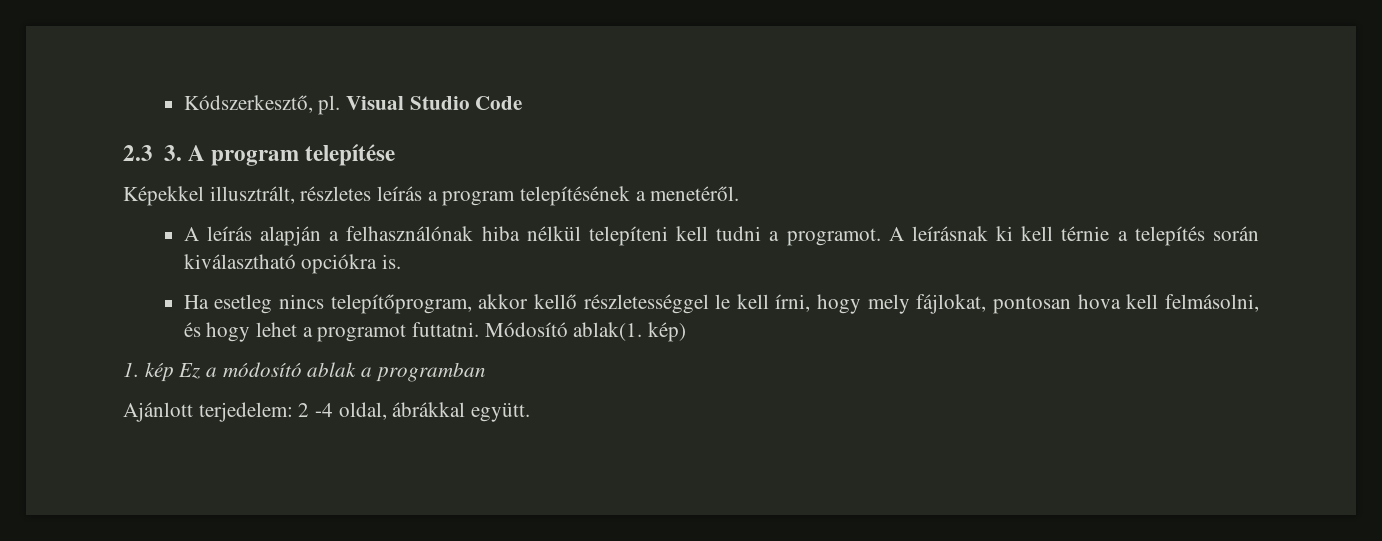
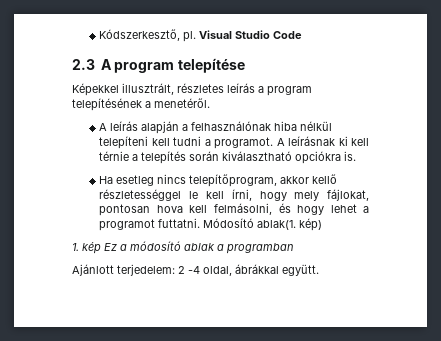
- 2.3 3. A program telepítése
+ 2.3 A program telepítése

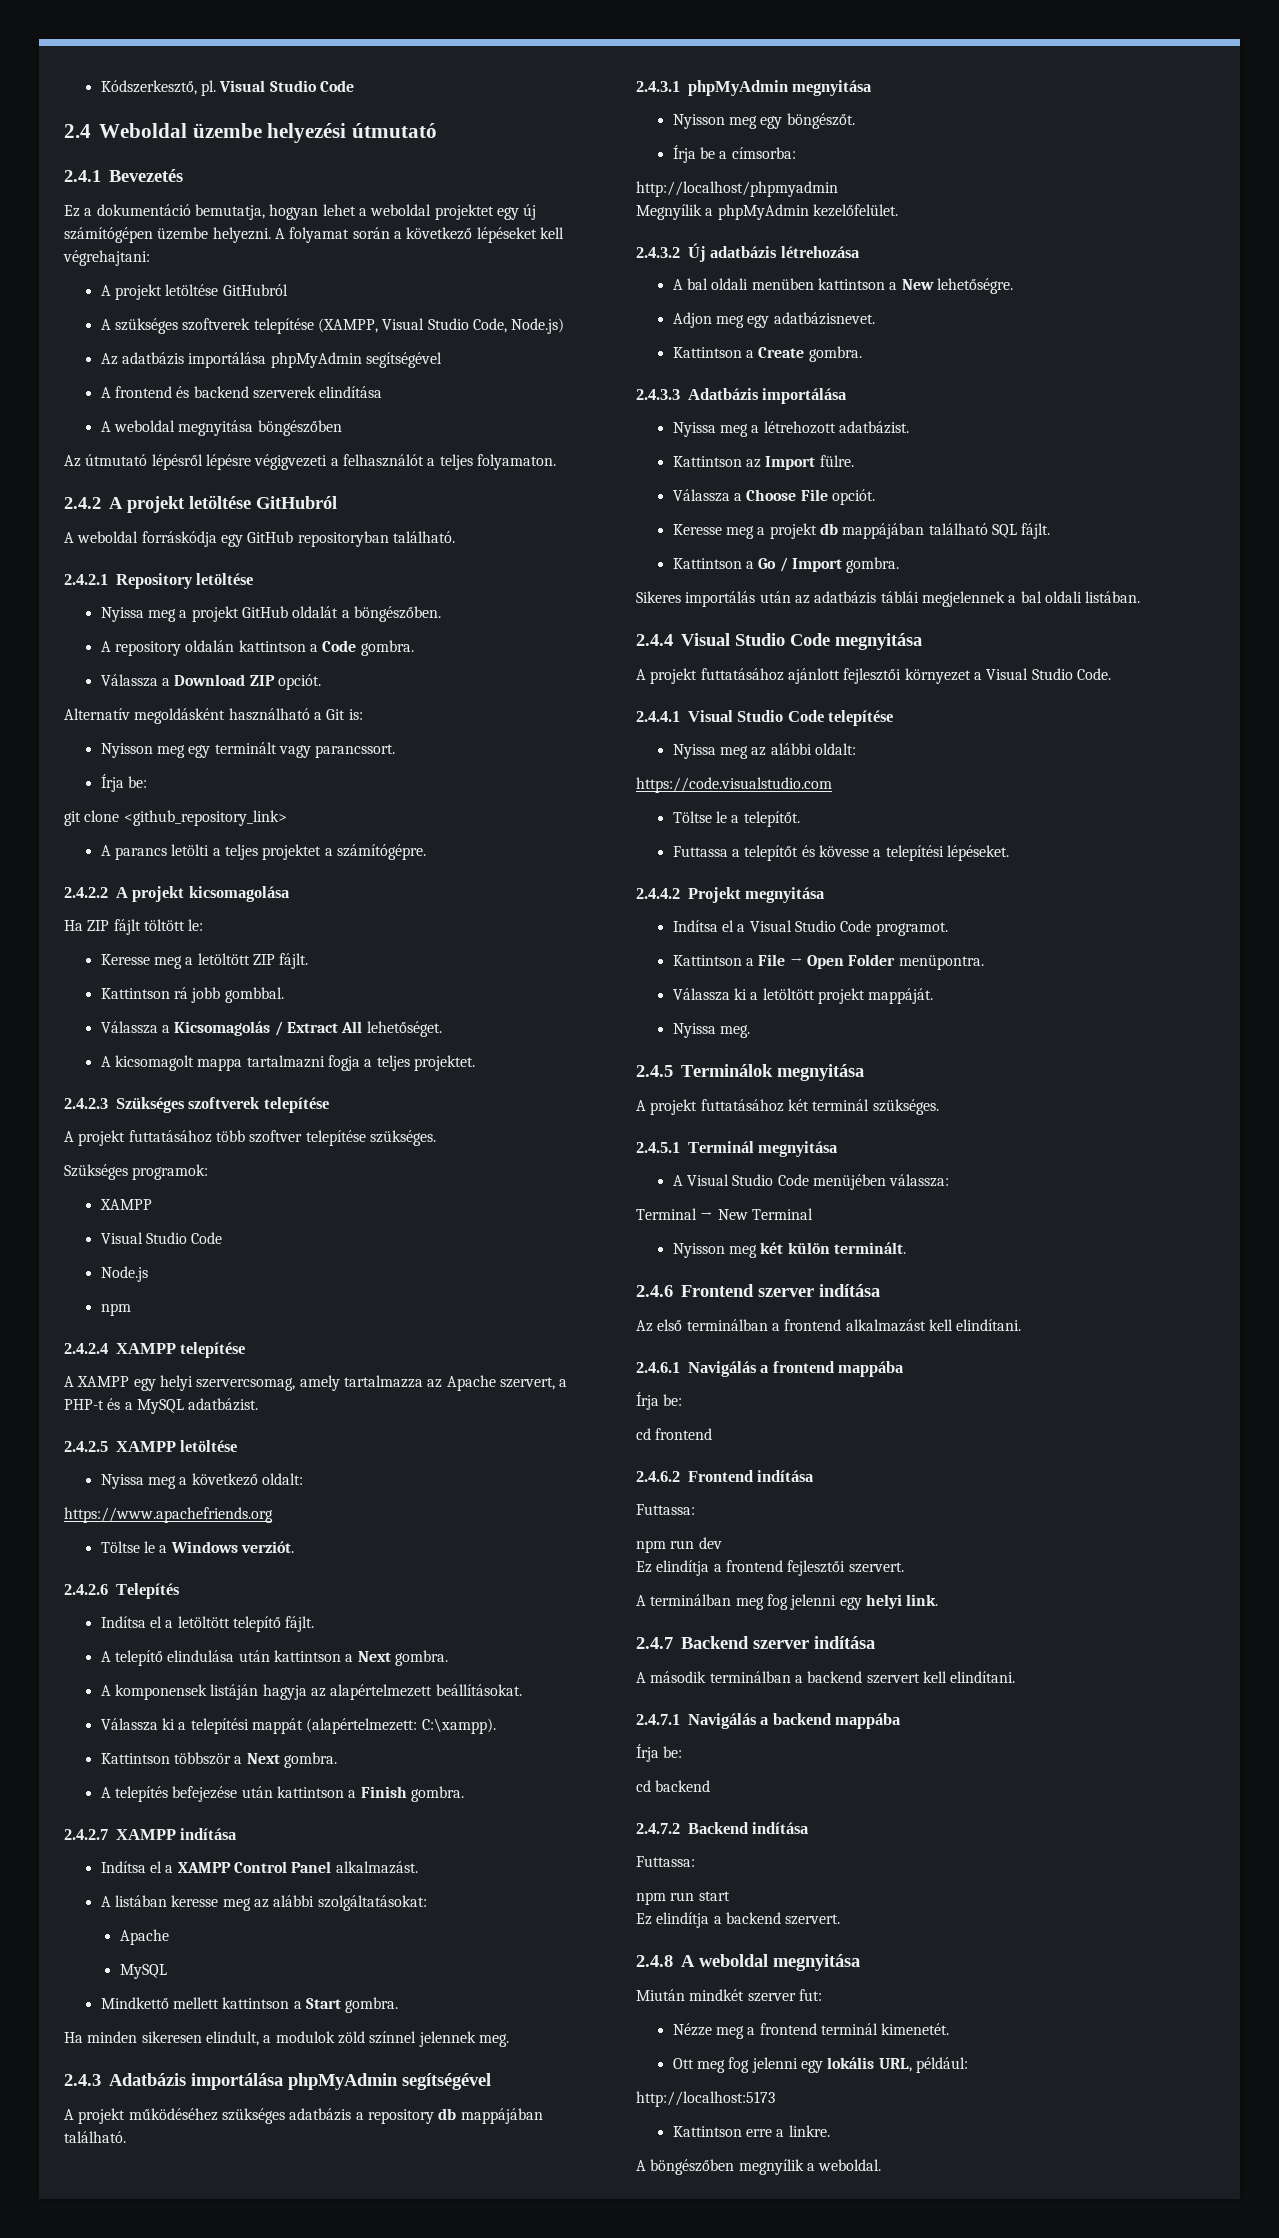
- 2.3 A program telepítése
- Képekkel illusztrált, részletes leírás a program telepítésének a menetéről.
- A leírás alapján a felhasználónak hiba nélkül telepíteni kell tudni a programot. A leírásnak ki kell térnie a telepítés során kiválasztható opciókra is.
- Ha esetleg nincs telepítőprogram, akkor kellő részletességgel le kell írni, hogy mely fájlokat, pontosan hova kell felmásolni, és hogy lehet a programot futtatni. Módosító ablak(1. kép)
- 1. kép Ez a módosító ablak a programban
- Ajánlott terjedelem: 2 -4 oldal, ábrákkal együtt.
+ 2.4 Weboldal üzembe helyezési útmutató
+ 2.4.1 Bevezetés
+ Ez a dokumentáció bemutatja, hogyan lehet a weboldal projektet egy új számítógépen üzembe helyezni. A folyamat során a következő lépéseket kell végrehajtani:
+ A projekt letöltése GitHubról
+ A szükséges szoftverek telepítése (XAMPP, Visual Studio Code, Node.js)
+ Az adatbázis importálása phpMyAdmin segítségével
+ A frontend és backend szerverek elindítása
+ A weboldal megnyitása böngészőben
+ Az útmutató lépésről lépésre végigvezeti a felhasználót a teljes folyamaton.
+ 2.4.2 A projekt letöltése GitHubról
+ A weboldal forráskódja egy GitHub repositoryban található.
+ 2.4.2.1 Repository letöltése
+ Nyissa meg a projekt GitHub oldalát a böngészőben.
+ A repository oldalán kattintson a Code gombra.
+ Válassza a Download ZIP opciót.
+ Alternatív megoldásként használható a Git is:
+ Nyisson meg egy terminált vagy parancssort.
+ Írja be:
+ git clone <github_repository_link>
+ A parancs letölti a teljes projektet a számítógépre.
+ 2.4.2.2 A projekt kicsomagolása
+ Ha ZIP fájlt töltött le:
+ Keresse meg a letöltött ZIP fájlt.
+ Kattintson rá jobb gombbal.
+ Válassza a Kicsomagolás / Extract All lehetőséget.
+ A kicsomagolt mappa tartalmazni fogja a teljes projektet.
+ 2.4.2.3 Szükséges szoftverek telepítése
+ A projekt futtatásához több szoftver telepítése szükséges.
+ Szükséges programok:
+ XAMPP
+ Visual Studio Code
+ Node.js
+ npm
+ 2.4.2.4 XAMPP telepítése
+ A XAMPP egy helyi szervercsomag, amely tartalmazza az Apache szervert, a PHP-t és a MySQL adatbázist.
+ 2.4.2.5 XAMPP letöltése
+ Nyissa meg a következő oldalt:
+ https://www.apachefriends.org
+ Töltse le a Windows verziót.
+ 2.4.2.6 Telepítés
+ Indítsa el a letöltött telepítő fájlt.
+ A telepítő elindulása után kattintson a Next gombra.
+ A komponensek listáján hagyja az alapértelmezett beállításokat.
+ Válassza ki a telepítési mappát (alapértelmezett: C:\xampp).
+ Kattintson többször a Next gombra.
+ A telepítés befejezése után kattintson a Finish gombra.
+ 2.4.2.7 XAMPP indítása
+ Indítsa el a XAMPP Control Panel alkalmazást.
+ A listában keresse meg az alábbi szolgáltatásokat:
+ Apache
+ MySQL
+ Mindkettő mellett kattintson a Start gombra.
+ Ha minden sikeresen elindult, a modulok zöld színnel jelennek meg.
+ 2.4.3 Adatbázis importálása phpMyAdmin segítségével
+ A projekt működéséhez szükséges adatbázis a repository db mappájában található.
+ 2.4.3.1 phpMyAdmin megnyitása
+ Nyisson meg egy böngészőt.
+ Írja be a címsorba:
+ http://localhost/phpmyadmin
+ Megnyílik a phpMyAdmin kezelőfelület.
+ 2.4.3.2 Új adatbázis létrehozása
+ A bal oldali menüben kattintson a New lehetőségre.
+ Adjon meg egy adatbázisnevet.
+ Kattintson a Create gombra.
+ 2.4.3.3 Adatbázis importálása
+ Nyissa meg a létrehozott adatbázist.
+ Kattintson az Import fülre.
+ Válassza a Choose File opciót.
+ Keresse meg a projekt db mappájában található SQL fájlt.
+ Kattintson a Go / Import gombra.
+ Sikeres importálás után az adatbázis táblái megjelennek a bal oldali listában.
+ 2.4.4 Visual Studio Code megnyitása
+ A projekt futtatásához ajánlott fejlesztői környezet a Visual Studio Code.
+ 2.4.4.1 Visual Studio Code telepítése
+ Nyissa meg az alábbi oldalt:
+ https://code.visualstudio.com
+ Töltse le a telepítőt.
+ Futtassa a telepítőt és kövesse a telepítési lépéseket.
+ 2.4.4.2 Projekt megnyitása
+ Indítsa el a Visual Studio Code programot.
+ Kattintson a File → Open Folder menüpontra.
+ Válassza ki a letöltött projekt mappáját.
+ Nyissa meg.
+ 2.4.5 Terminálok megnyitása
+ A projekt futtatásához két terminál szükséges.
+ 2.4.5.1 Terminál megnyitása
+ A Visual Studio Code menüjében válassza:
+ Terminal → New Terminal
+ Nyisson meg két külön terminált.
+ 2.4.6 Frontend szerver indítása
+ Az első terminálban a frontend alkalmazást kell elindítani.
+ 2.4.6.1 Navigálás a frontend mappába
+ Írja be:
+ cd frontend
+ 2.4.6.2 Frontend indítása
+ Futtassa:
+ npm run dev
+ Ez elindítja a frontend fejlesztői szervert.
+ A terminálban meg fog jelenni egy helyi link.
+ 2.4.7 Backend szerver indítása
+ A második terminálban a backend szervert kell elindítani.
+ 2.4.7.1 Navigálás a backend mappába
+ Írja be:
+ cd backend
+ 2.4.7.2 Backend indítása
+ Futtassa:
+ npm run start
+ Ez elindítja a backend szervert.
+ 2.4.8 A weboldal megnyitása
+ Miután mindkét szerver fut:
+ Nézze meg a frontend terminál kimenetét.
+ Ott meg fog jelenni egy lokális URL, például:
+ http://localhost:5173
+ Kattintson erre a linkre.
+ A böngészőben megnyílik a weboldal.

